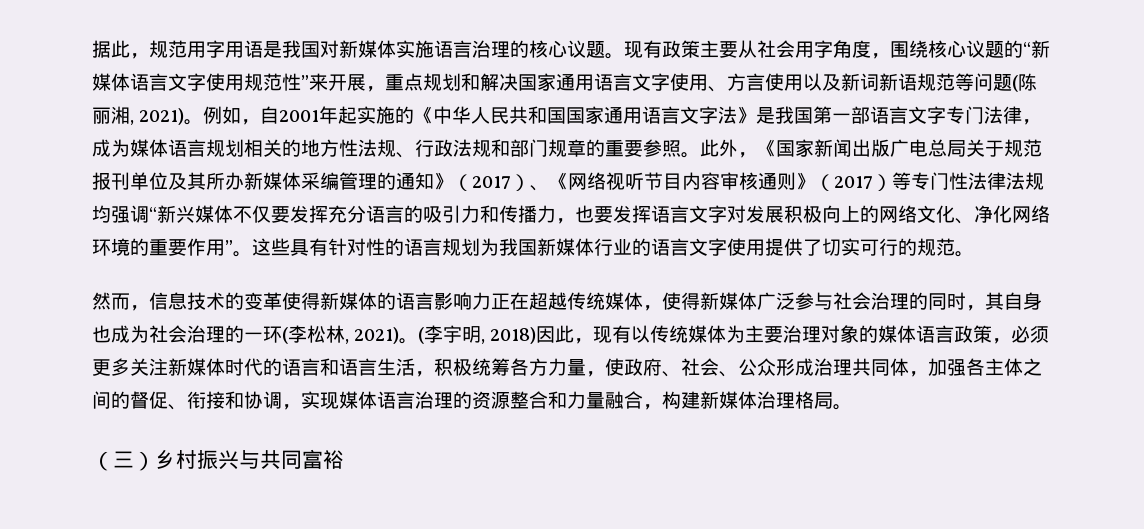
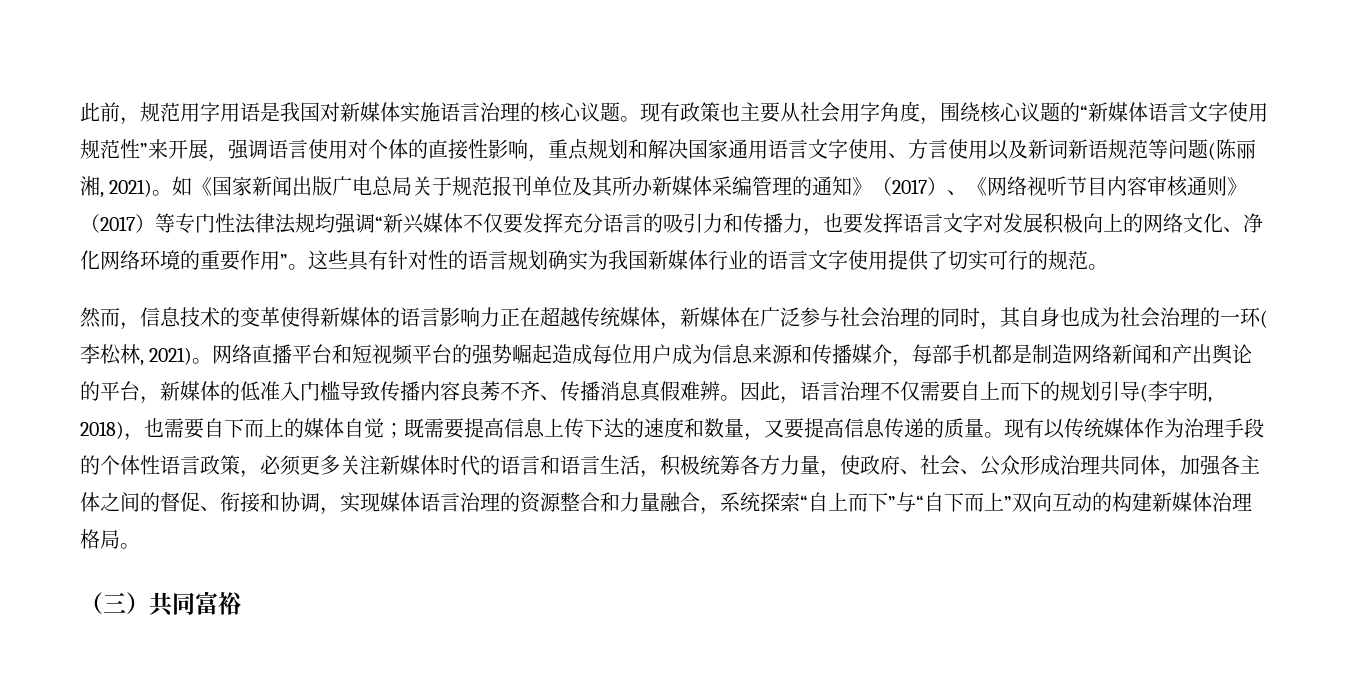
- 据此，规范用字用语是我国对新媒体实施语言治理的核心议题。
+ 此前，规范用字用语是我国对新媒体实施语言治理的核心议题。
- 现有政策主要从社会用字角度，围绕核心议题的“新媒体语言文字使用规范性”来开展，重点规划和解决国家通用语言文字使用、方言使用以及新词新语规范等问题(陈丽湘, 2021)。
+ 现有政策也主要从社会用字角度，围绕核心议题的“新媒体语言文字使用规范性”来开展，强调语言使用对个体的直接性影响，重点规划和解决国家通用语言文字使用、方言使用以及新词新语规范等问题(陈丽湘, 2021)。
- 例如，自2001年起实施的《中华人民共和国国家通用语言文字法》是我国第一部语言文字专门法律，成为媒体语言规划相关的地方性法规、行政法规和部门规章的重要参照。此外，《国家新闻出版广电总局关于规范报刊单位及其所办新媒体采编管理的通知》（2017）、《网络视听节目内容审核通则》（2017）等专门性法律法规均强调“新兴媒体不仅要发挥充分语言的吸引力和传播力，也要发挥语言文字对发展积极向上的网络文化、净化网络环境的重要作用”。
+ 如《国家新闻出版广电总局关于规范报刊单位及其所办新媒体采编管理的通知》（2017）、《网络视听节目内容审核通则》（2017）等专门性法律法规均强调“新兴媒体不仅要发挥充分语言的吸引力和传播力，也要发挥语言文字对发展积极向上的网络文化、净化网络环境的重要作用”。
- 这些具有针对性的语言规划为我国新媒体行业的语言文字使用提供了切实可行的规范。
+ 这些具有针对性的语言规划确实为我国新媒体行业的语言文字使用提供了切实可行的规范。
- 然而，信息技术的变革使得新媒体的语言影响力正在超越传统媒体，使得新媒体广泛参与社会治理的同时，其自身也成为社会治理的一环(李松林, 2021)。
+ 然而，信息技术的变革使得新媒体的语言影响力正在超越传统媒体，新媒体在广泛参与社会治理的同时，其自身也成为社会治理的一环(李松林, 2021)。
- (李宇明, 2018)因此，现有以传统媒体为主要治理对象的媒体语言政策，必须更多关注新媒体时代的语言和语言生活，积极统筹各方力量，使政府、社会、公众形成治理共同体，加强各主体之间的督促、衔接和协调，实现媒体语言治理的资源整合和力量融合，构建新媒体治理格局。
+ 网络直播平台和短视频平台的强势崛起造成每位用户成为信息来源和传播媒介，每部手机都是制造网络新闻和产出舆论的平台，新媒体的低准入门槛导致传播内容良莠不齐、传播消息真假难辨。因此，语言治理不仅需要自上而下的规划引导(李宇明, 2018)，也需要自下而上的媒体自觉；既需要提高信息上传下达的速度和数量，又要提高信息传递的质量。现有以传统媒体作为治理手段的个体性语言政策，必须更多关注新媒体时代的语言和语言生活，积极统筹各方力量，使政府、社会、公众形成治理共同体，加强各主体之间的督促、衔接和协调，实现媒体语言治理的资源整合和力量融合，系统探索“自上而下”与“自下而上”双向互动的构建新媒体治理格局。
- （三）乡村振兴与共同富裕
+ （三）共同富裕

